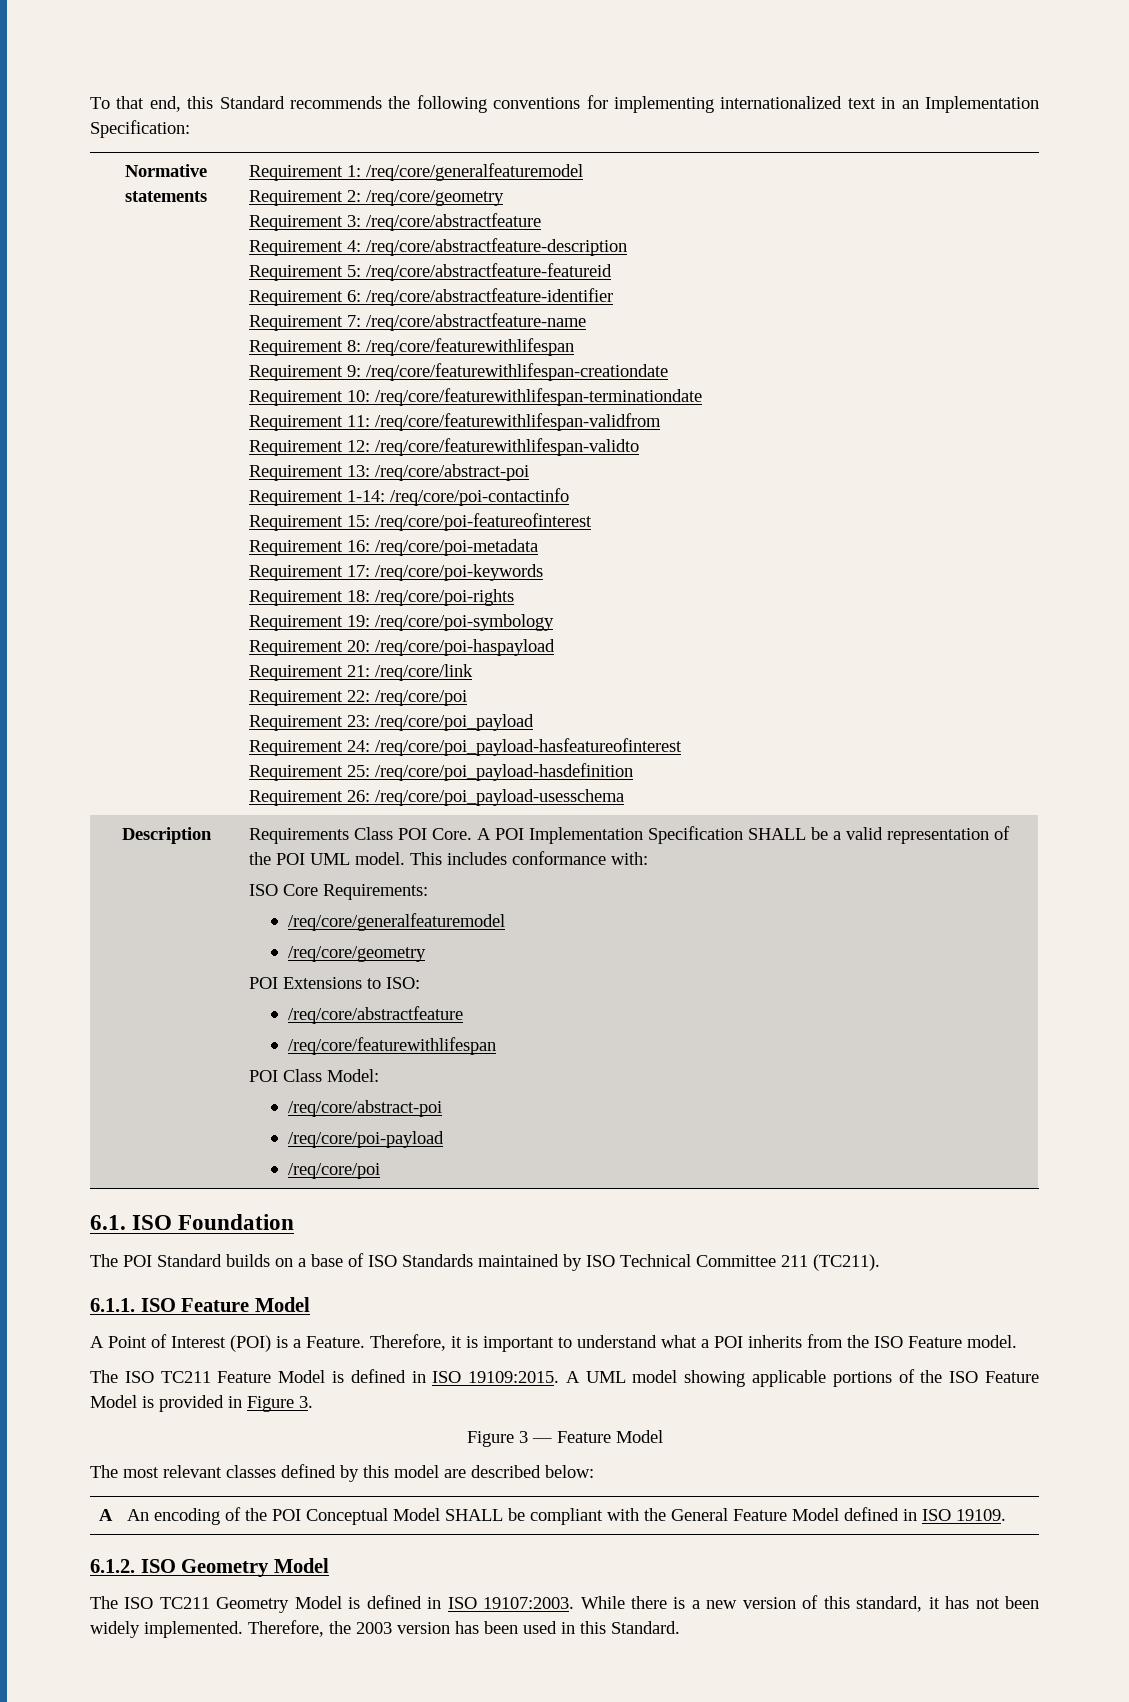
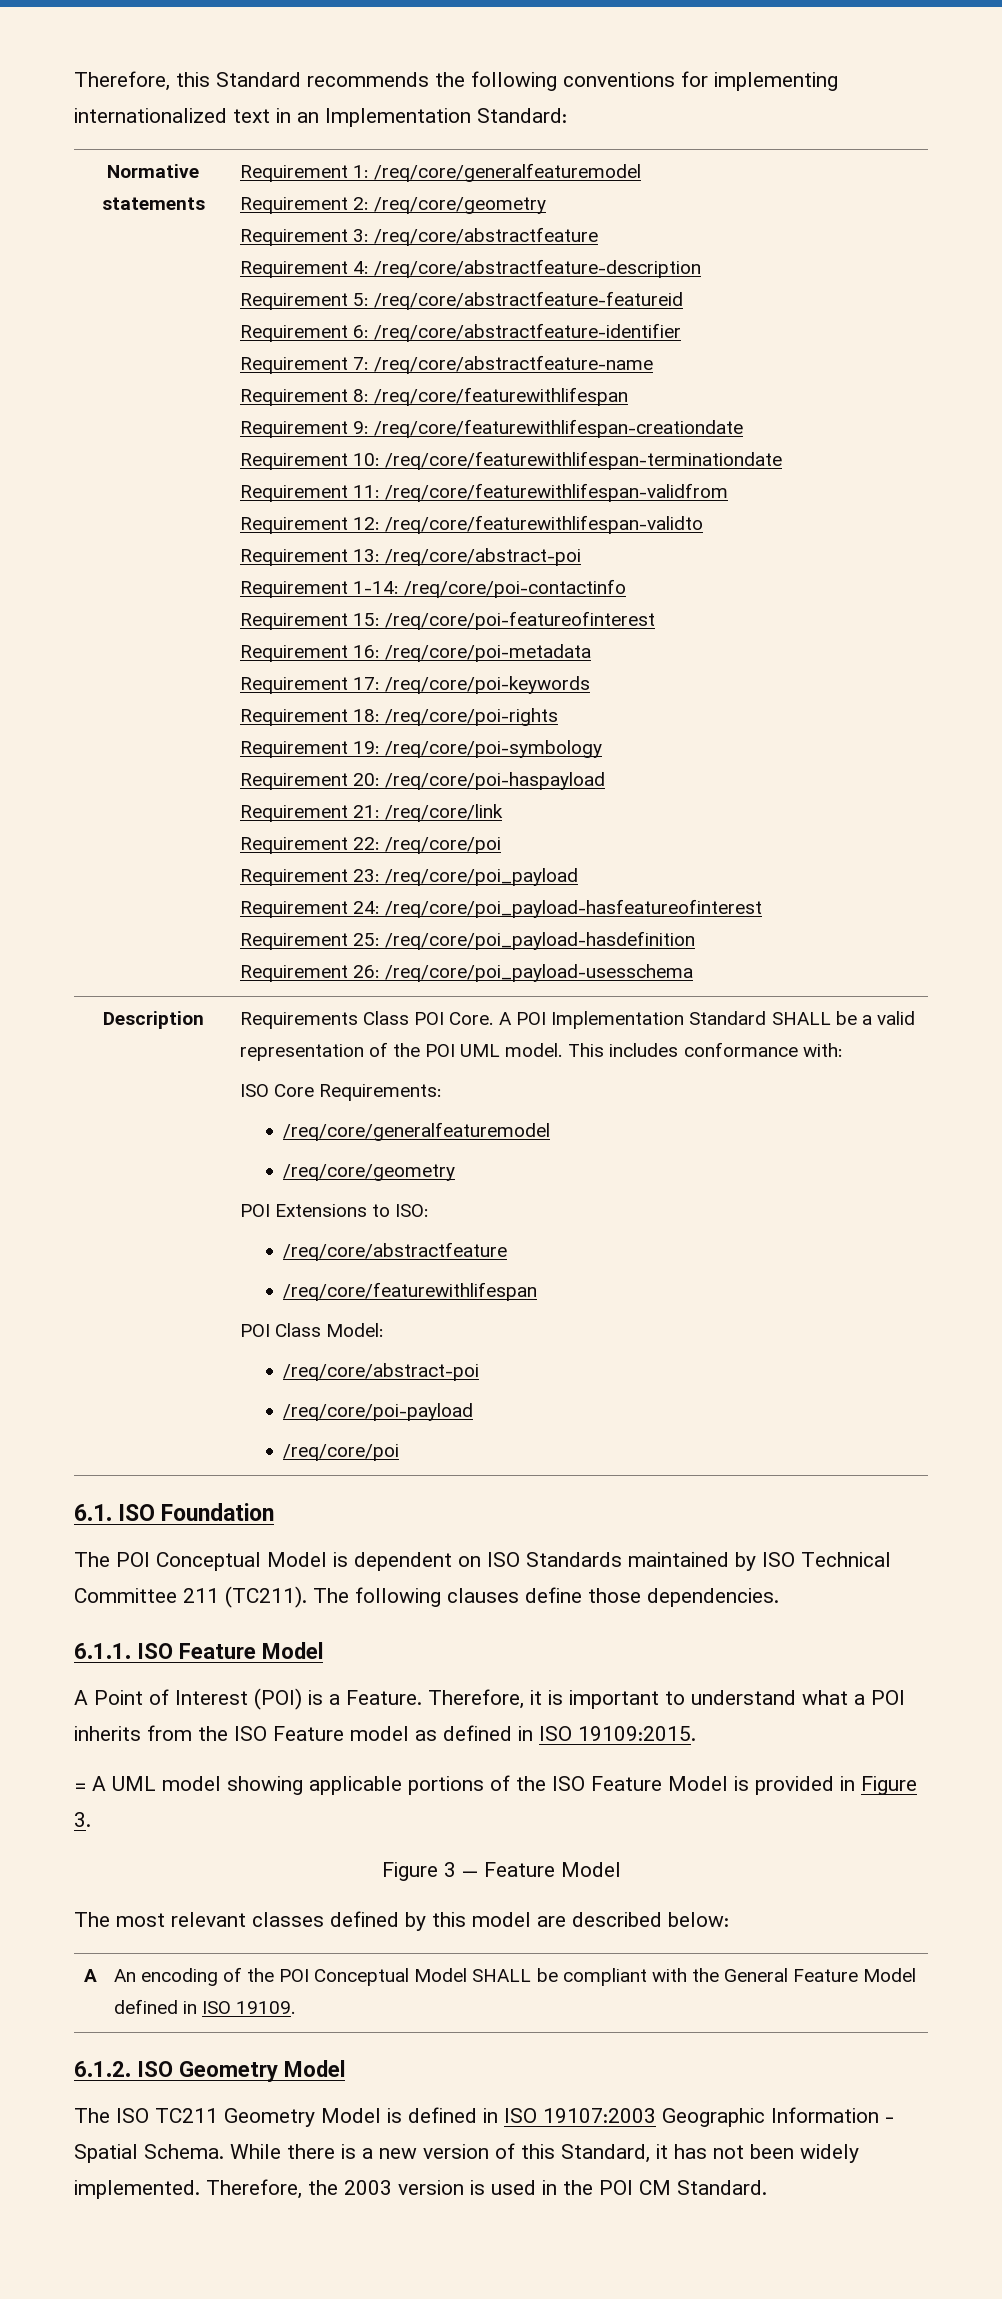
- To that end, this Standard recommends the following conventions for implementing internationalized text in an Implementation Specification:
+ Therefore, this Standard recommends the following conventions for implementing internationalized text in an Implementation Standard:
- Description | Requirements Class POI Core. A POI Implementation Specification SHALL be a valid representation of the POI UML model. This includes conformance with:
+ Description | Requirements Class POI Core. A POI Implementation Standard SHALL be a valid representation of the POI UML model. This includes conformance with:
- The POI Standard builds on a base of ISO Standards maintained by ISO Technical Committee 211 (TC211).
+ The POI Conceptual Model is dependent on ISO Standards maintained by ISO Technical Committee 211 (TC211). The following clauses define those dependencies.
- Therefore, it is important to understand what a POI inherits from the ISO Feature model.
- The ISO TC211 Feature Model is defined in ISO 19109:2015. A UML model showing applicable portions of the ISO Feature Model is provided in Figure 3.
+ Therefore, it is important to understand what a POI inherits from the ISO Feature model as defined in ISO 19109:2015.
+ = A UML model showing applicable portions of the ISO Feature Model is provided in Figure 3.
- The ISO TC211 Geometry Model is defined in ISO 19107:2003.
+ The ISO TC211 Geometry Model is defined in ISO 19107:2003 Geographic Information - Spatial Schema.
- While there is a new version of this standard, it has not been widely implemented.
+ While there is a new version of this Standard, it has not been widely implemented.
- Therefore, the 2003 version has been used in this Standard.
+ Therefore, the 2003 version is used in the POI CM Standard.

